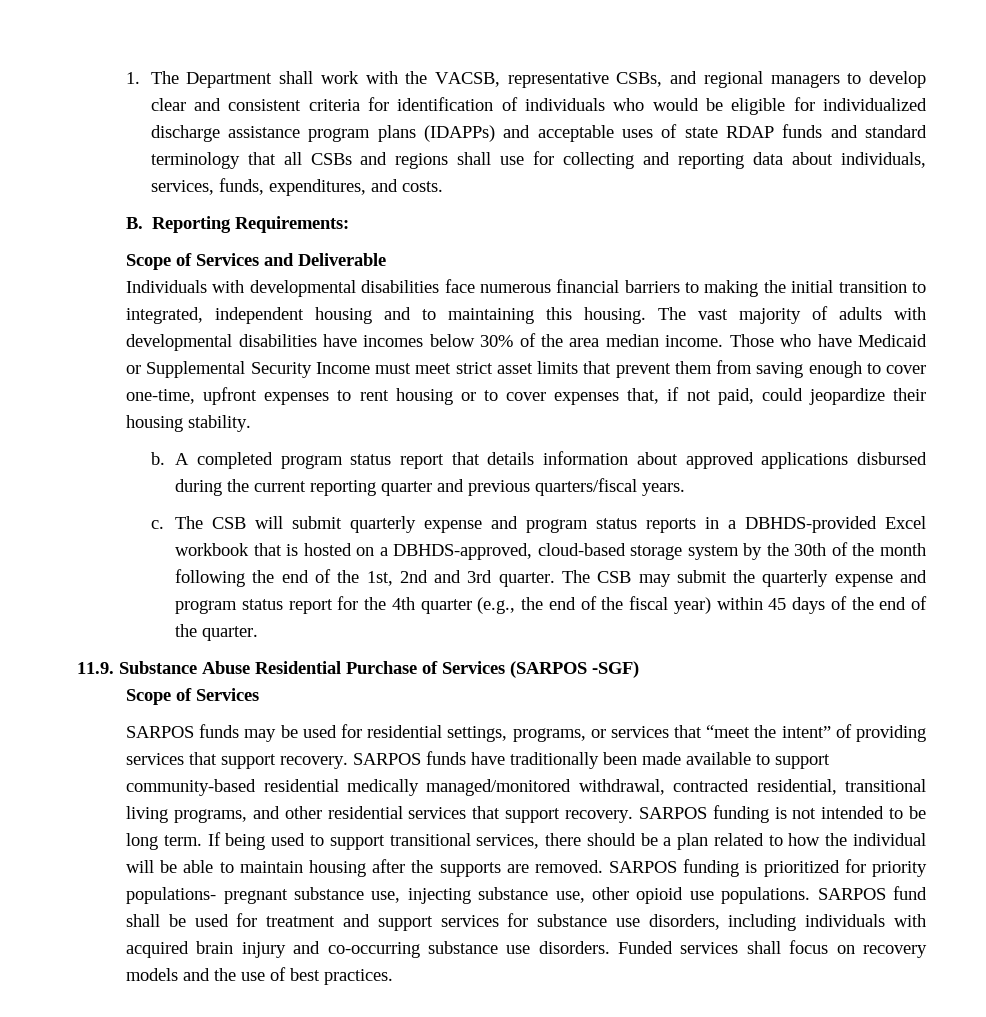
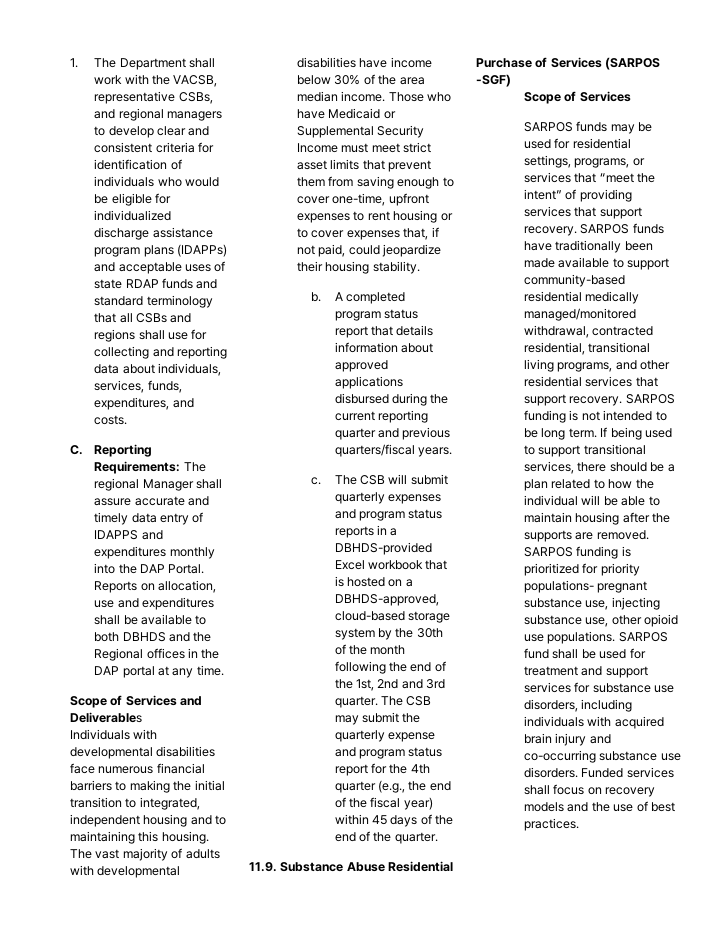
- B. Reporting Requirements:
+ C. Reporting Requirements: The regional Manager shall assure accurate and timely data entry of IDAPPS and expenditures monthly into the DAP Portal. Reports on allocation, use and expenditures shall be available to both DBHDS and the Regional offices in the DAP portal at any time.
- Scope of Services and Deliverable
+ Scope of Services and Deliverables
- The vast majority of adults with developmental disabilities have incomes below 30% of the area median income.
+ The vast majority of adults with developmental disabilities have income below 30% of the area median income.
- The CSB will submit quarterly expense and program status reports in a DBHDS-provided Excel workbook that is hosted on a DBHDS-approved, cloud-based storage system by the 30th of the month following the end of the 1st, 2nd and 3rd quarter.
+ The CSB will submit quarterly expenses and program status reports in a DBHDS-provided Excel workbook that is hosted on a DBHDS-approved, cloud-based storage system by the 30th of the month following the end of the 1st, 2nd and 3rd quarter.

